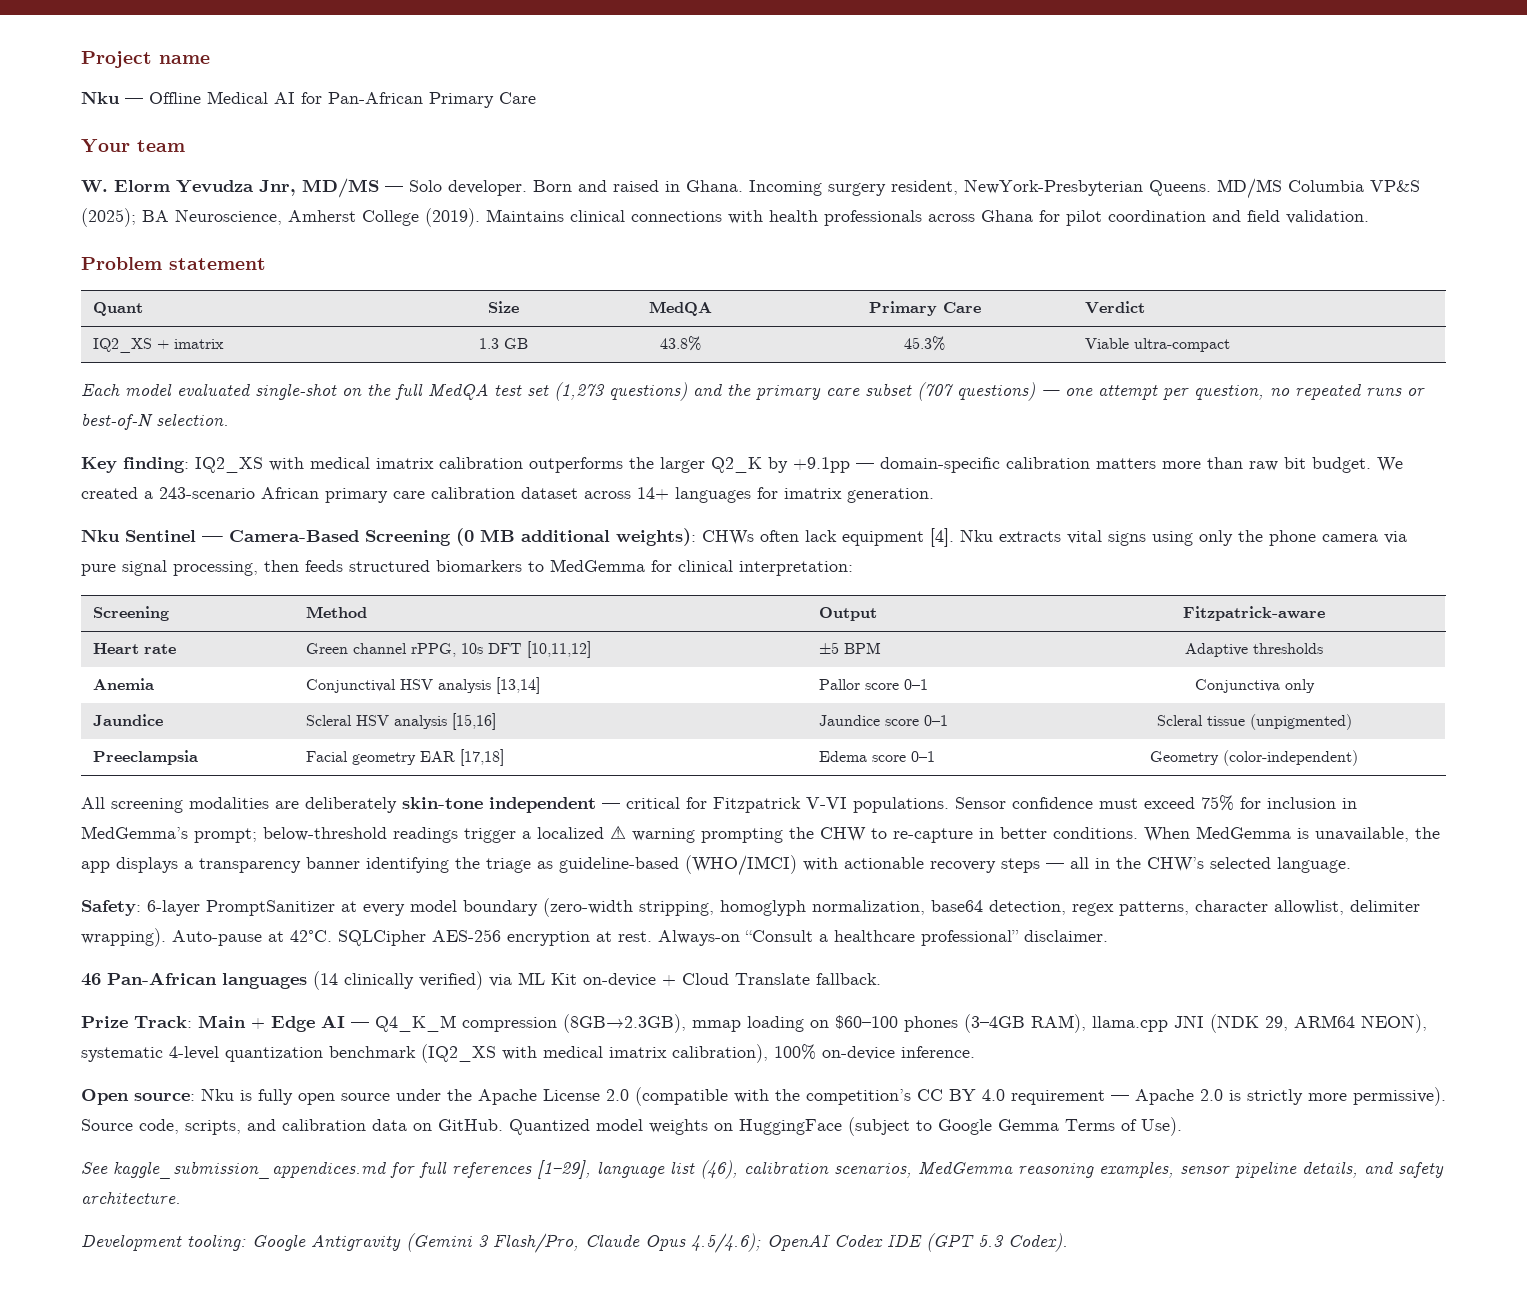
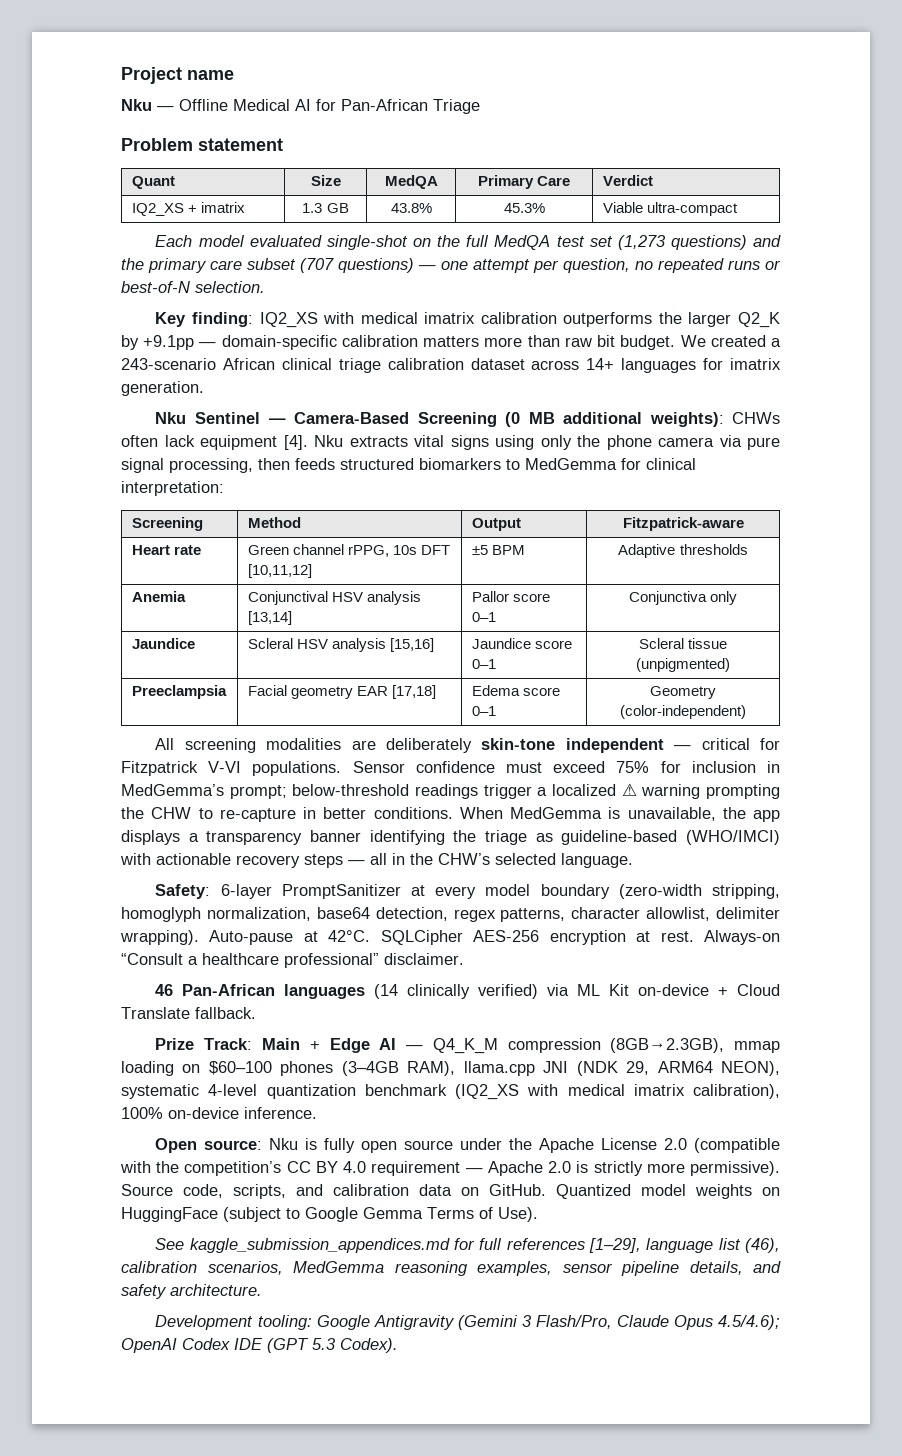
- Nku — Offline Medical AI for Pan-African Primary Care
- Your team
- W. Elorm Yevudza Jnr, MD/MS — Solo developer. Born and raised in Ghana. Incoming surgery resident, NewYork-Presbyterian Queens. MD/MS Columbia VP&S (2025); BA Neuroscience, Amherst College (2019). Maintains clinical connections with health professionals across Ghana for pilot coordination and field validation.
+ Nku — Offline Medical AI for Pan-African Triage
- We created a 243-scenario African primary care calibration dataset across 14+ languages for imatrix generation.
+ We created a 243-scenario African clinical triage calibration dataset across 14+ languages for imatrix generation.

